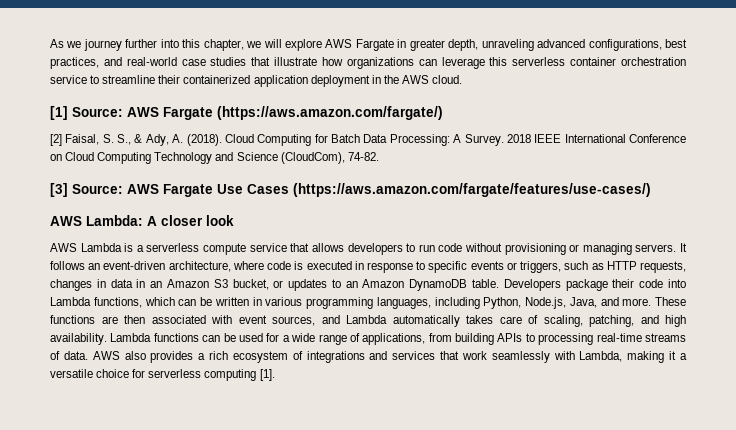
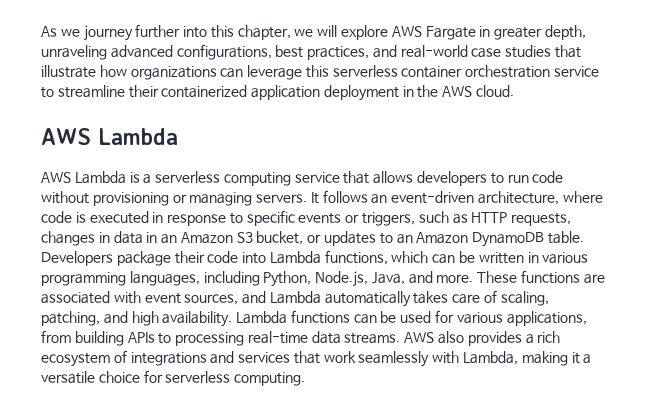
  As we journey further into this chapter, we will explore AWS Fargate in greater depth, unraveling advanced configurations, best practices, and real-world case studies that illustrate how organizations can leverage this serverless container orchestration service to streamline their containerized application deployment in the AWS cloud.
- [1] Source: AWS Fargate (https://aws.amazon.com/fargate/)
- [2] Faisal, S. S., & Ady, A. (2018). Cloud Computing for Batch Data Processing: A Survey. 2018 IEEE International Conference on Cloud Computing Technology and Science (CloudCom), 74-82.
- [3] Source: AWS Fargate Use Cases (https://aws.amazon.com/fargate/features/use-cases/)
- AWS Lambda: A closer look
+ AWS Lambda
- AWS Lambda is a serverless compute service that allows developers to run code without provisioning or managing servers.
+ AWS Lambda is a serverless computing service that allows developers to run code without provisioning or managing servers.
- These functions are then associated with event sources, and Lambda automatically takes care of scaling, patching, and high availability.
+ These functions are associated with event sources, and Lambda automatically takes care of scaling, patching, and high availability.
- Lambda functions can be used for a wide range of applications, from building APIs to processing real-time streams of data.
+ Lambda functions can be used for various applications, from building APIs to processing real-time data streams.
- AWS also provides a rich ecosystem of integrations and services that work seamlessly with Lambda, making it a versatile choice for serverless computing [1].
+ AWS also provides a rich ecosystem of integrations and services that work seamlessly with Lambda, making it a versatile choice for serverless computing.

